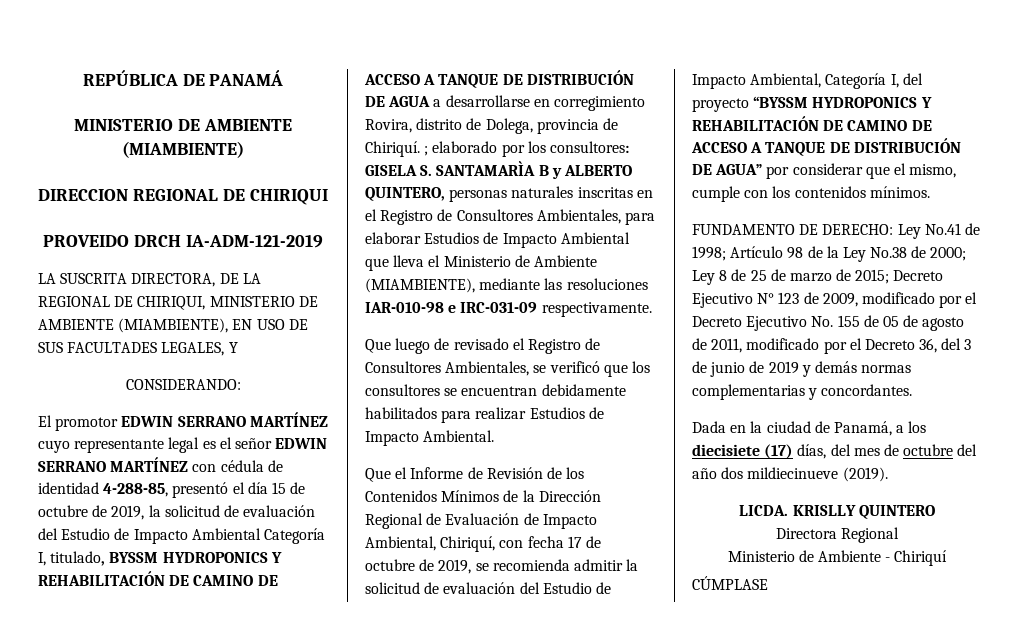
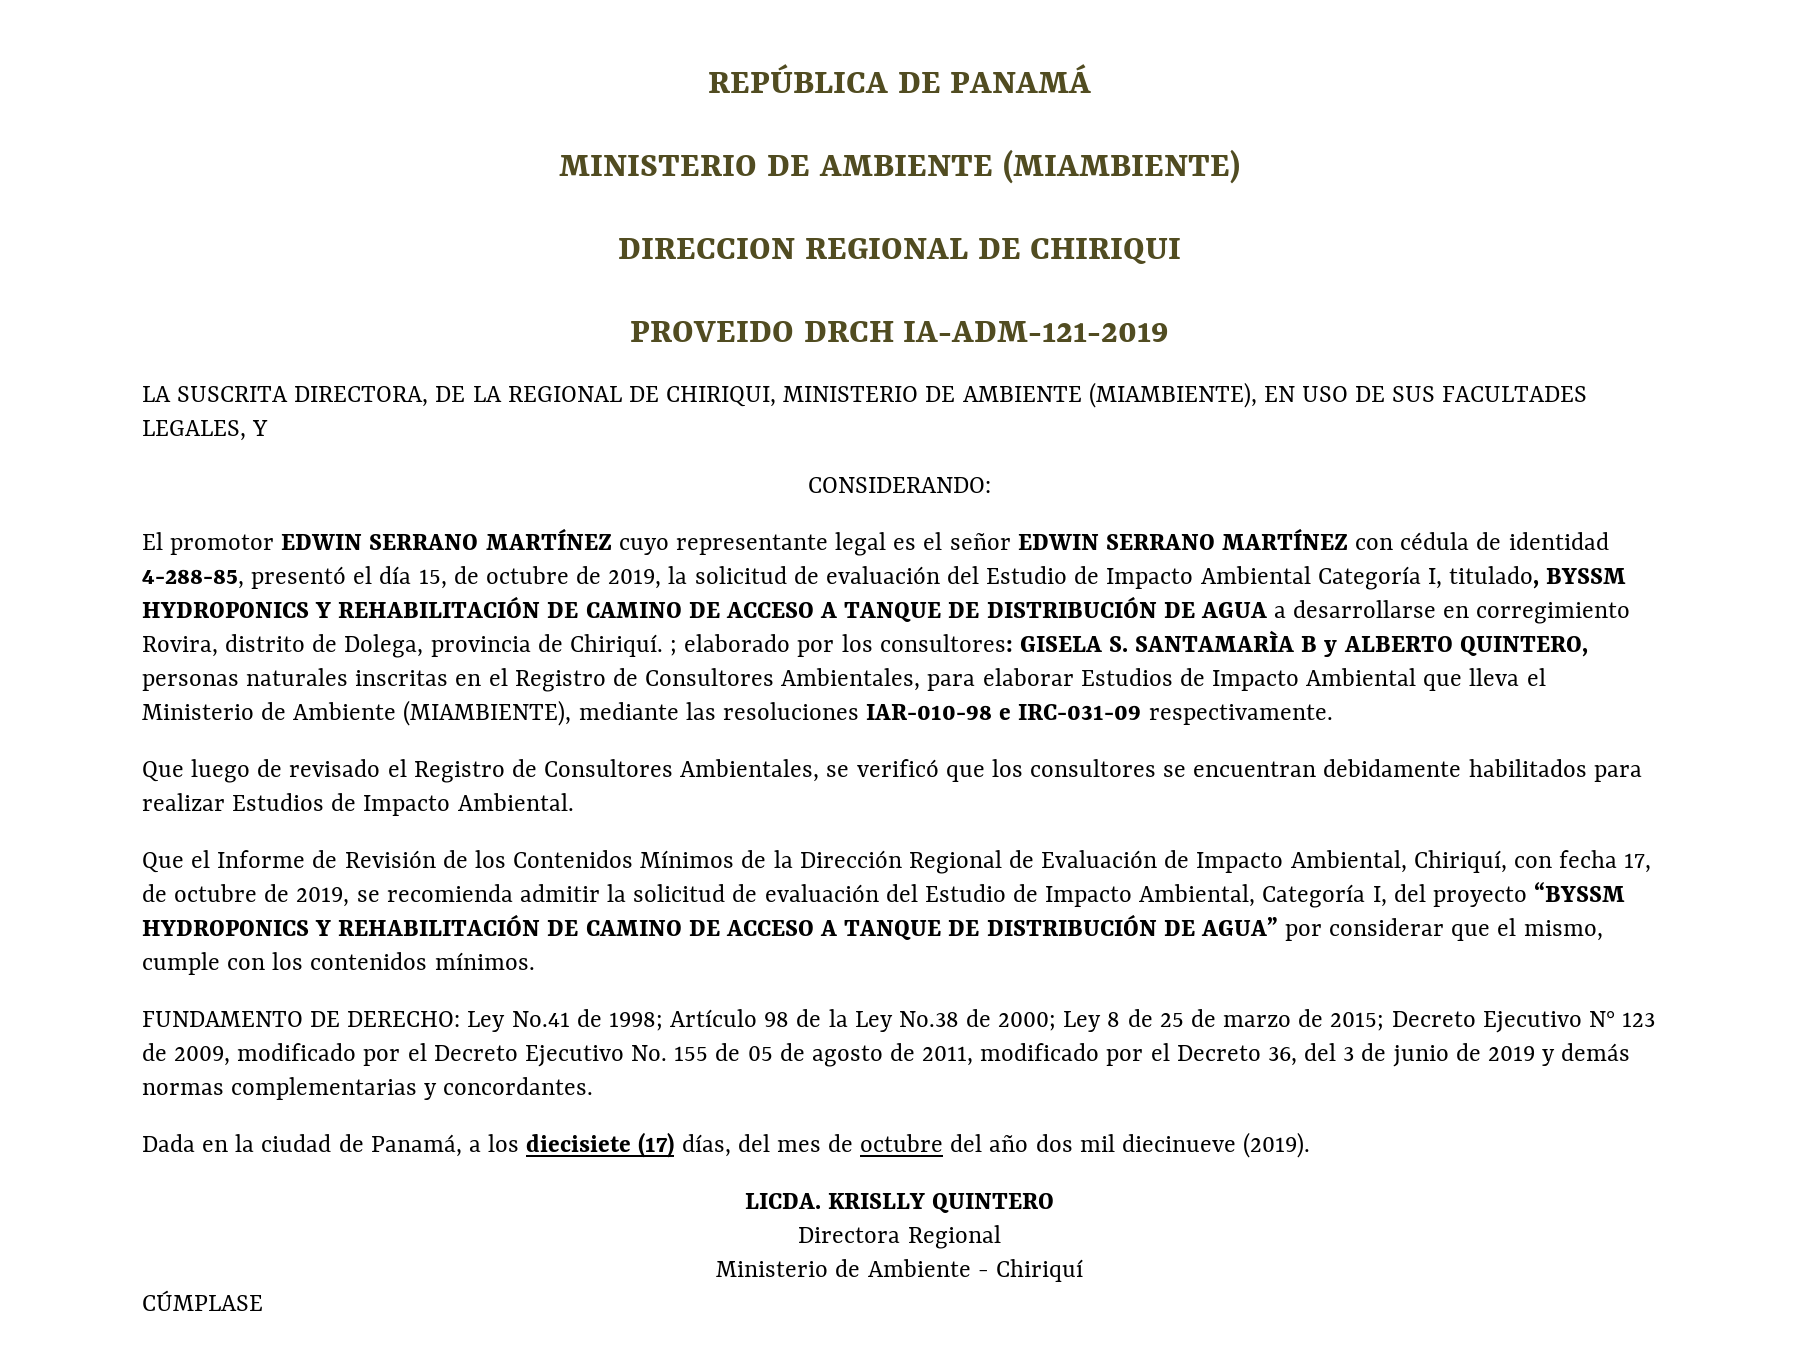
- El promotor EDWIN SERRANO MARTÍNEZ cuyo representante legal es el señor EDWIN SERRANO MARTÍNEZ con cédula de identidad 4-288-85, presentó el día 15 de octubre de 2019, la solicitud de evaluación del Estudio de Impacto Ambiental Categoría I, titulado, BYSSM HYDROPONICS Y REHABILITACIÓN DE CAMINO DE ACCESO A TANQUE DE DISTRIBUCIÓN DE AGUA a desarrollarse en corregimiento Rovira, distrito de Dolega, provincia de Chiriquí. ;
+ El promotor EDWIN SERRANO MARTÍNEZ cuyo representante legal es el señor EDWIN SERRANO MARTÍNEZ con cédula de identidad 4-288-85, presentó el día 15, de octubre de 2019, la solicitud de evaluación del Estudio de Impacto Ambiental Categoría I, titulado, BYSSM HYDROPONICS Y REHABILITACIÓN DE CAMINO DE ACCESO A TANQUE DE DISTRIBUCIÓN DE AGUA a desarrollarse en corregimiento Rovira, distrito de Dolega, provincia de Chiriquí. ;
- Que el Informe de Revisión de los Contenidos Mínimos de la Dirección Regional de Evaluación de Impacto Ambiental, Chiriquí, con fecha 17 de octubre de 2019, se recomienda admitir la solicitud de evaluación del Estudio de Impacto Ambiental, Categoría I, del proyecto “BYSSM HYDROPONICS Y REHABILITACIÓN DE CAMINO DE ACCESO A TANQUE DE DISTRIBUCIÓN DE AGUA” por considerar que el mismo, cumple con los contenidos mínimos.
+ Que el Informe de Revisión de los Contenidos Mínimos de la Dirección Regional de Evaluación de Impacto Ambiental, Chiriquí, con fecha 17, de octubre de 2019, se recomienda admitir la solicitud de evaluación del Estudio de Impacto Ambiental, Categoría I, del proyecto “BYSSM HYDROPONICS Y REHABILITACIÓN DE CAMINO DE ACCESO A TANQUE DE DISTRIBUCIÓN DE AGUA” por considerar que el mismo, cumple con los contenidos mínimos.
- Dada en la ciudad de Panamá, a los diecisiete (17) días, del mes de octubre del año dos mildiecinueve (2019).
+ Dada en la ciudad de Panamá, a los diecisiete (17) días, del mes de octubre del año dos mil diecinueve (2019).

